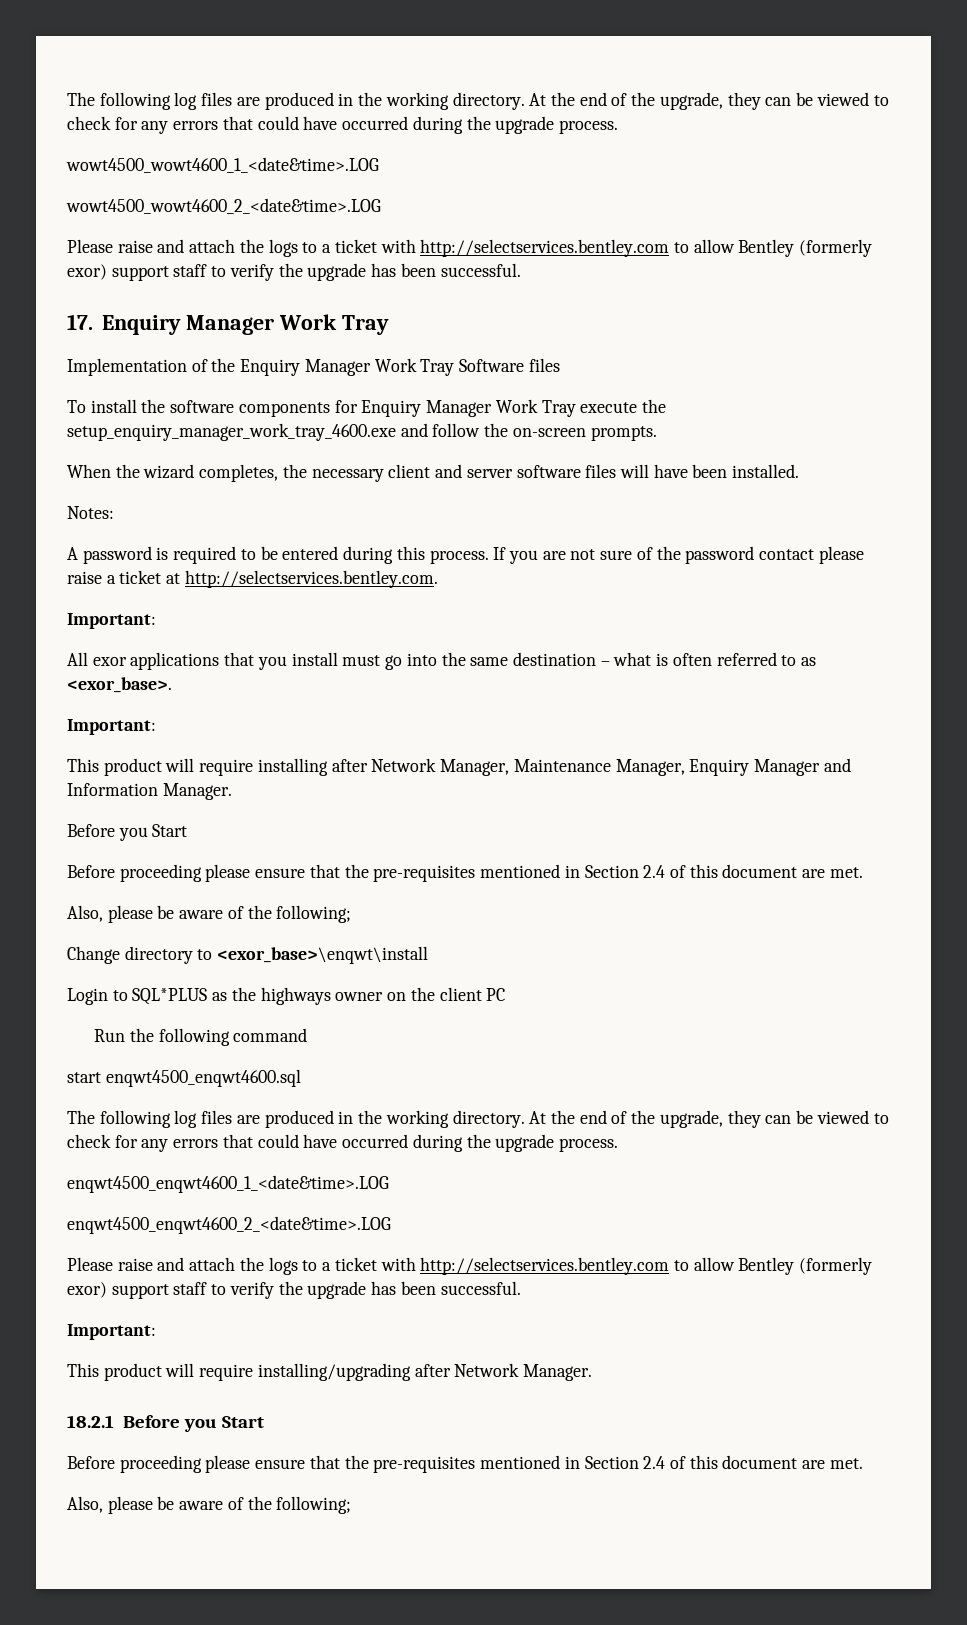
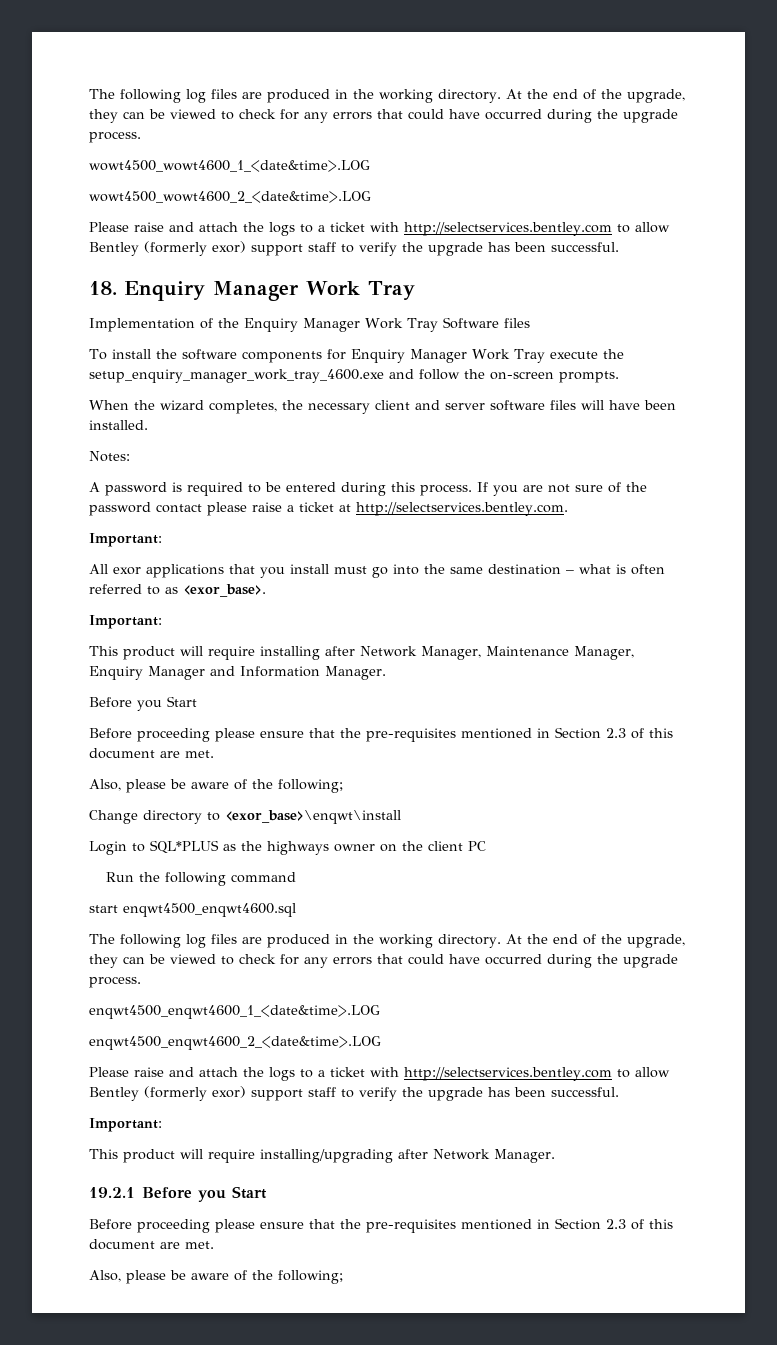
- 17. Enquiry Manager Work Tray
+ 18. Enquiry Manager Work Tray
  This product will require installing after Network Manager, Maintenance Manager, Enquiry Manager and Information Manager.
  Before you Start
- Before proceeding please ensure that the pre-requisites mentioned in Section 2.4 of this document are met.
+ Before proceeding please ensure that the pre-requisites mentioned in Section 2.3 of this document are met.
- 18.2.1 Before you Start
- Before proceeding please ensure that the pre-requisites mentioned in Section 2.4 of this document are met.
+ 19.2.1 Before you Start
+ Before proceeding please ensure that the pre-requisites mentioned in Section 2.3 of this document are met.

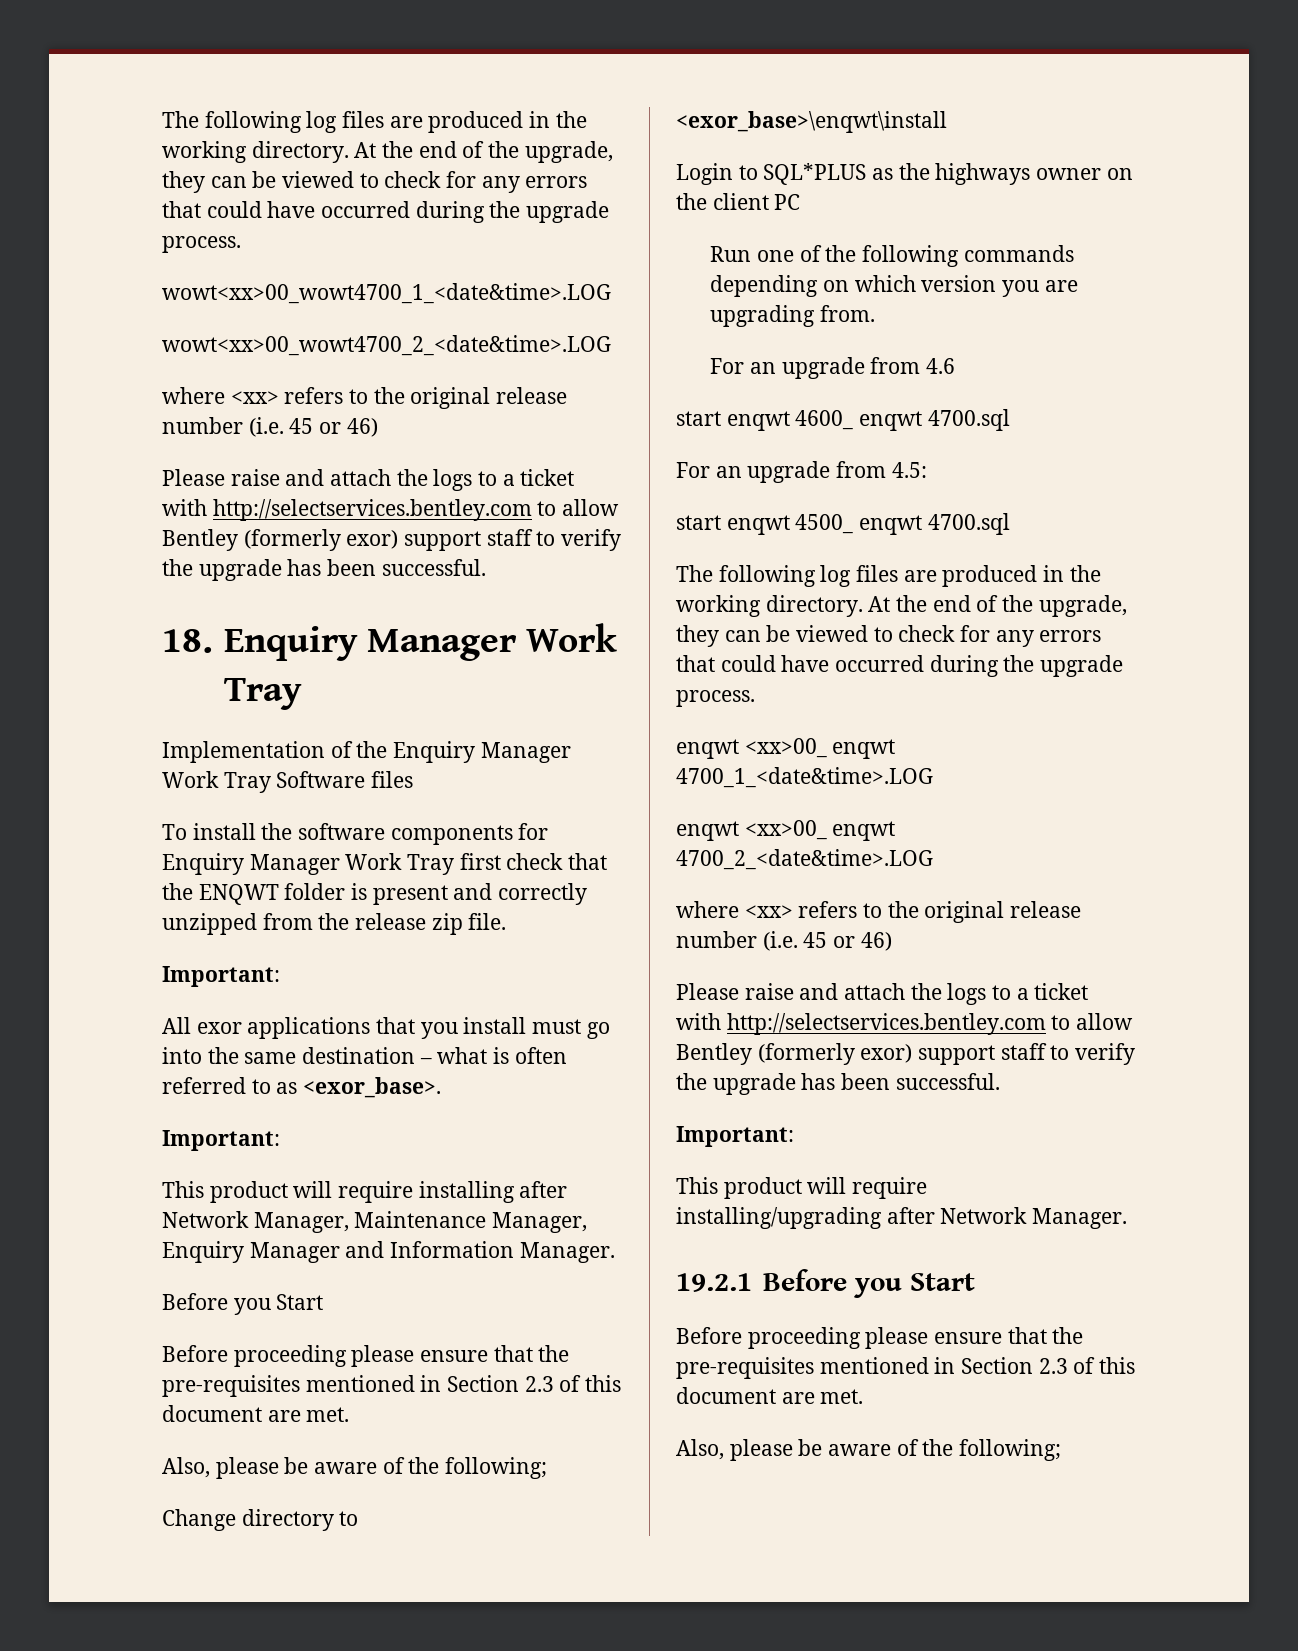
- wowt4500_wowt4600_1_<date&time>.LOG
- wowt4500_wowt4600_2_<date&time>.LOG
+ wowt<xx>00_wowt4700_1_<date&time>.LOG
+ wowt<xx>00_wowt4700_2_<date&time>.LOG
+ where <xx> refers to the original release number (i.e. 45 or 46)
- To install the software components for Enquiry Manager Work Tray execute the setup_enquiry_manager_work_tray_4600.exe and follow the on-screen prompts.
- When the wizard completes, the necessary client and server software files will have been installed.
- Notes:
- A password is required to be entered during this process. If you are not sure of the password contact please raise a ticket at http://selectservices.bentley.com.
+ To install the software components for Enquiry Manager Work Tray first check that the ENQWT folder is present and correctly unzipped from the release zip file.
- Run the following command
- start enqwt4500_enqwt4600.sql
+ Run one of the following commands depending on which version you are upgrading from.
+ For an upgrade from 4.6
+ start enqwt 4600_ enqwt 4700.sql
+ For an upgrade from 4.5:
+ start enqwt 4500_ enqwt 4700.sql
- enqwt4500_enqwt4600_1_<date&time>.LOG
- enqwt4500_enqwt4600_2_<date&time>.LOG
+ enqwt <xx>00_ enqwt 4700_1_<date&time>.LOG
+ enqwt <xx>00_ enqwt 4700_2_<date&time>.LOG
+ where <xx> refers to the original release number (i.e. 45 or 46)

